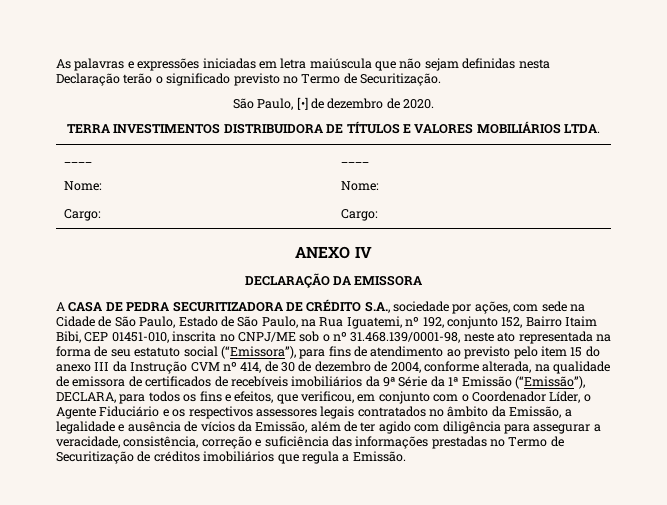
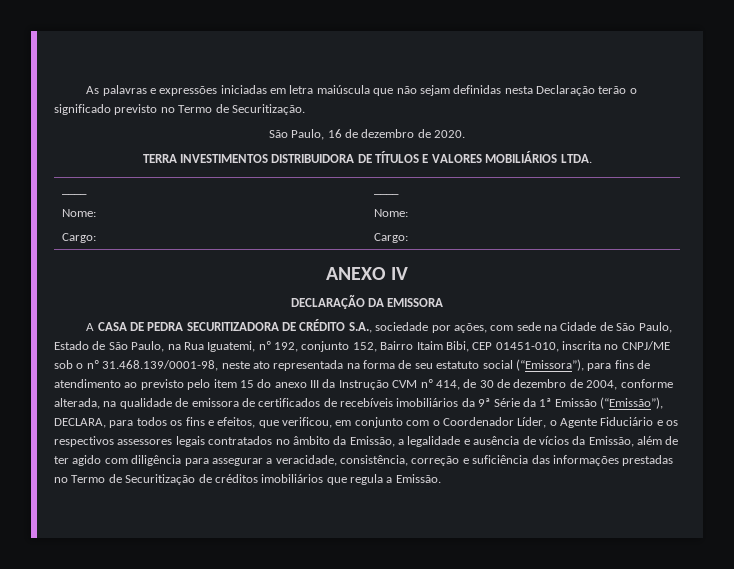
- São Paulo, [•] de dezembro de 2020.
+ São Paulo, 16 de dezembro de 2020.

